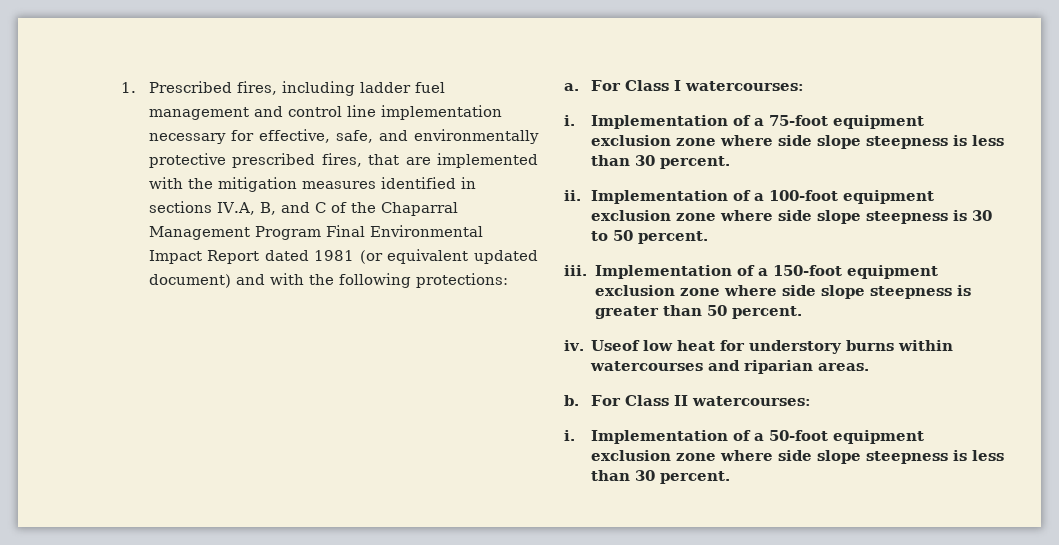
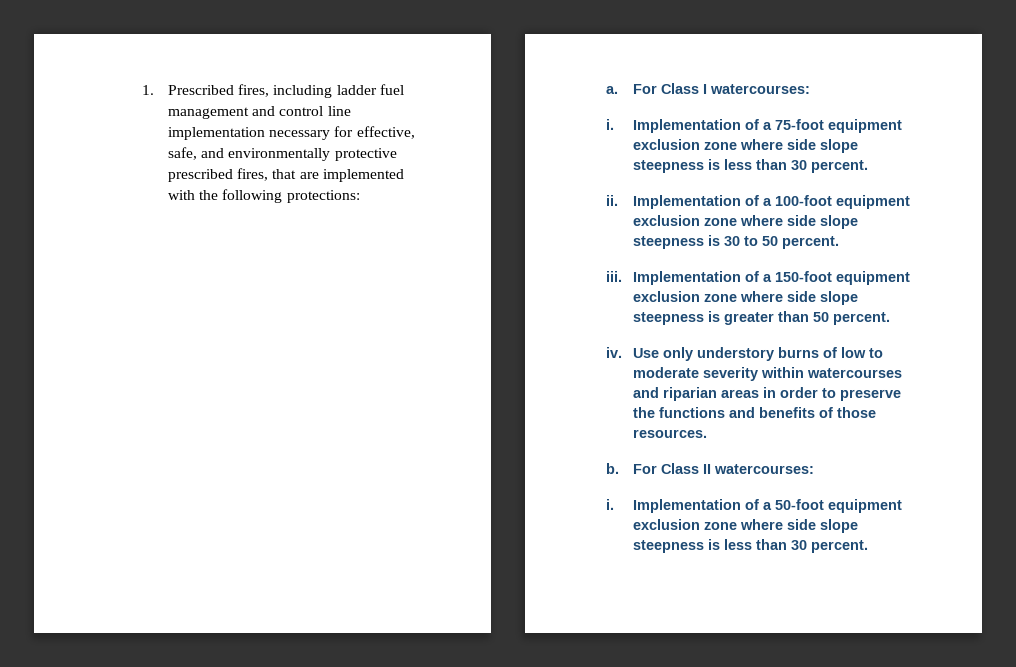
- 1. Prescribed fires, including ladder fuel management and control line implementation necessary for effective, safe, and environmentally protective prescribed fires, that are implemented with the mitigation measures identified in sections IV.A, B, and C of the Chaparral Management Program Final Environmental Impact Report dated 1981 (or equivalent updated document) and with the following protections:
+ 1. Prescribed fires, including ladder fuel management and control line implementation necessary for effective, safe, and environmentally protective prescribed fires, that are implemented with the following protections:
- Useof low heat for understory burns within watercourses and riparian areas.
+ Use only understory burns of low to moderate severity within watercourses and riparian areas in order to preserve the functions and benefits of those resources.

